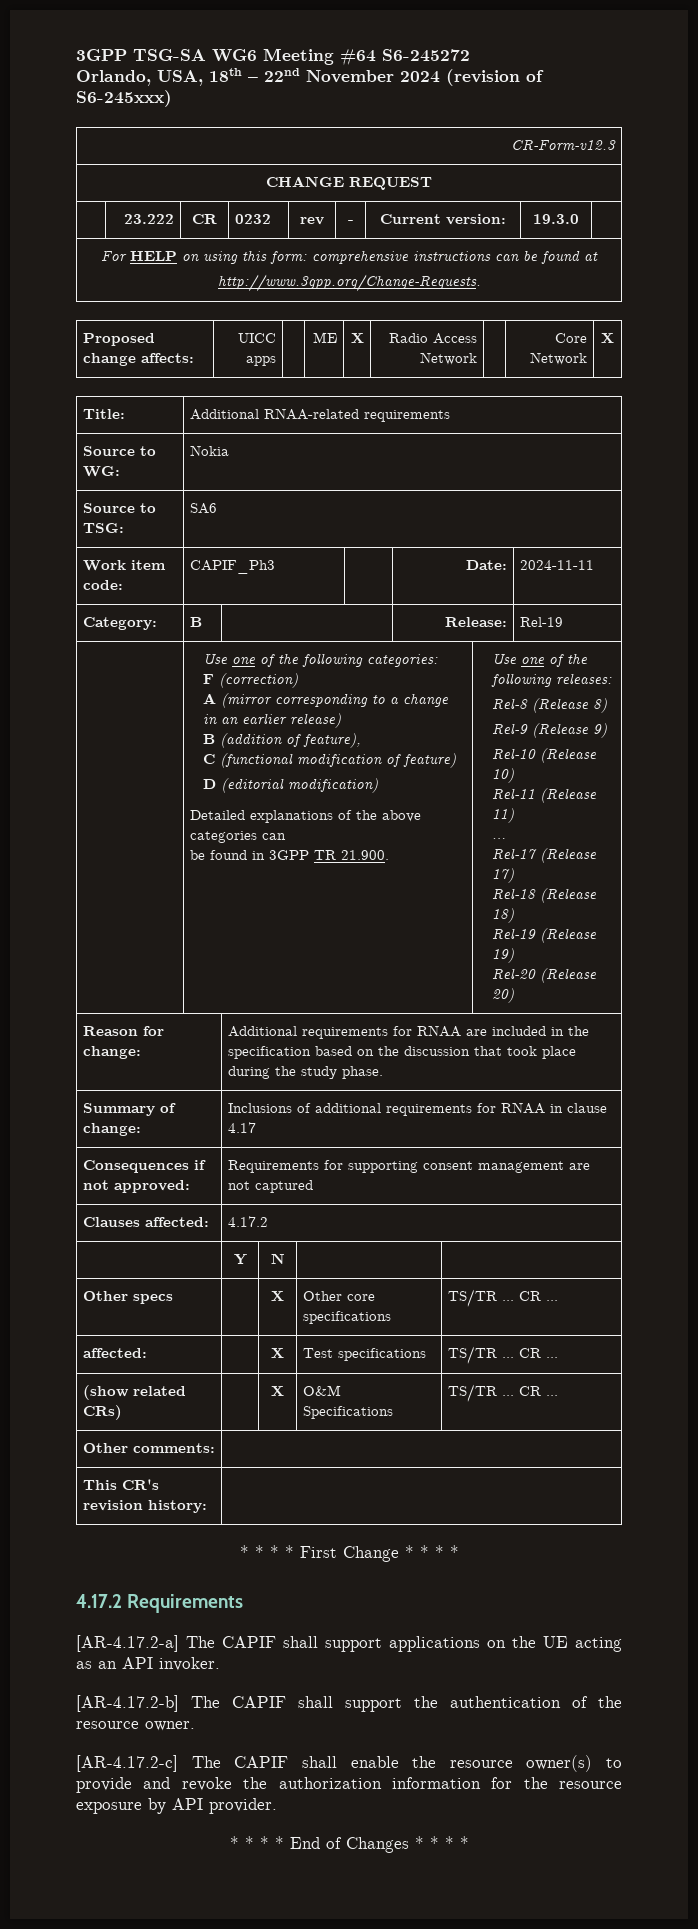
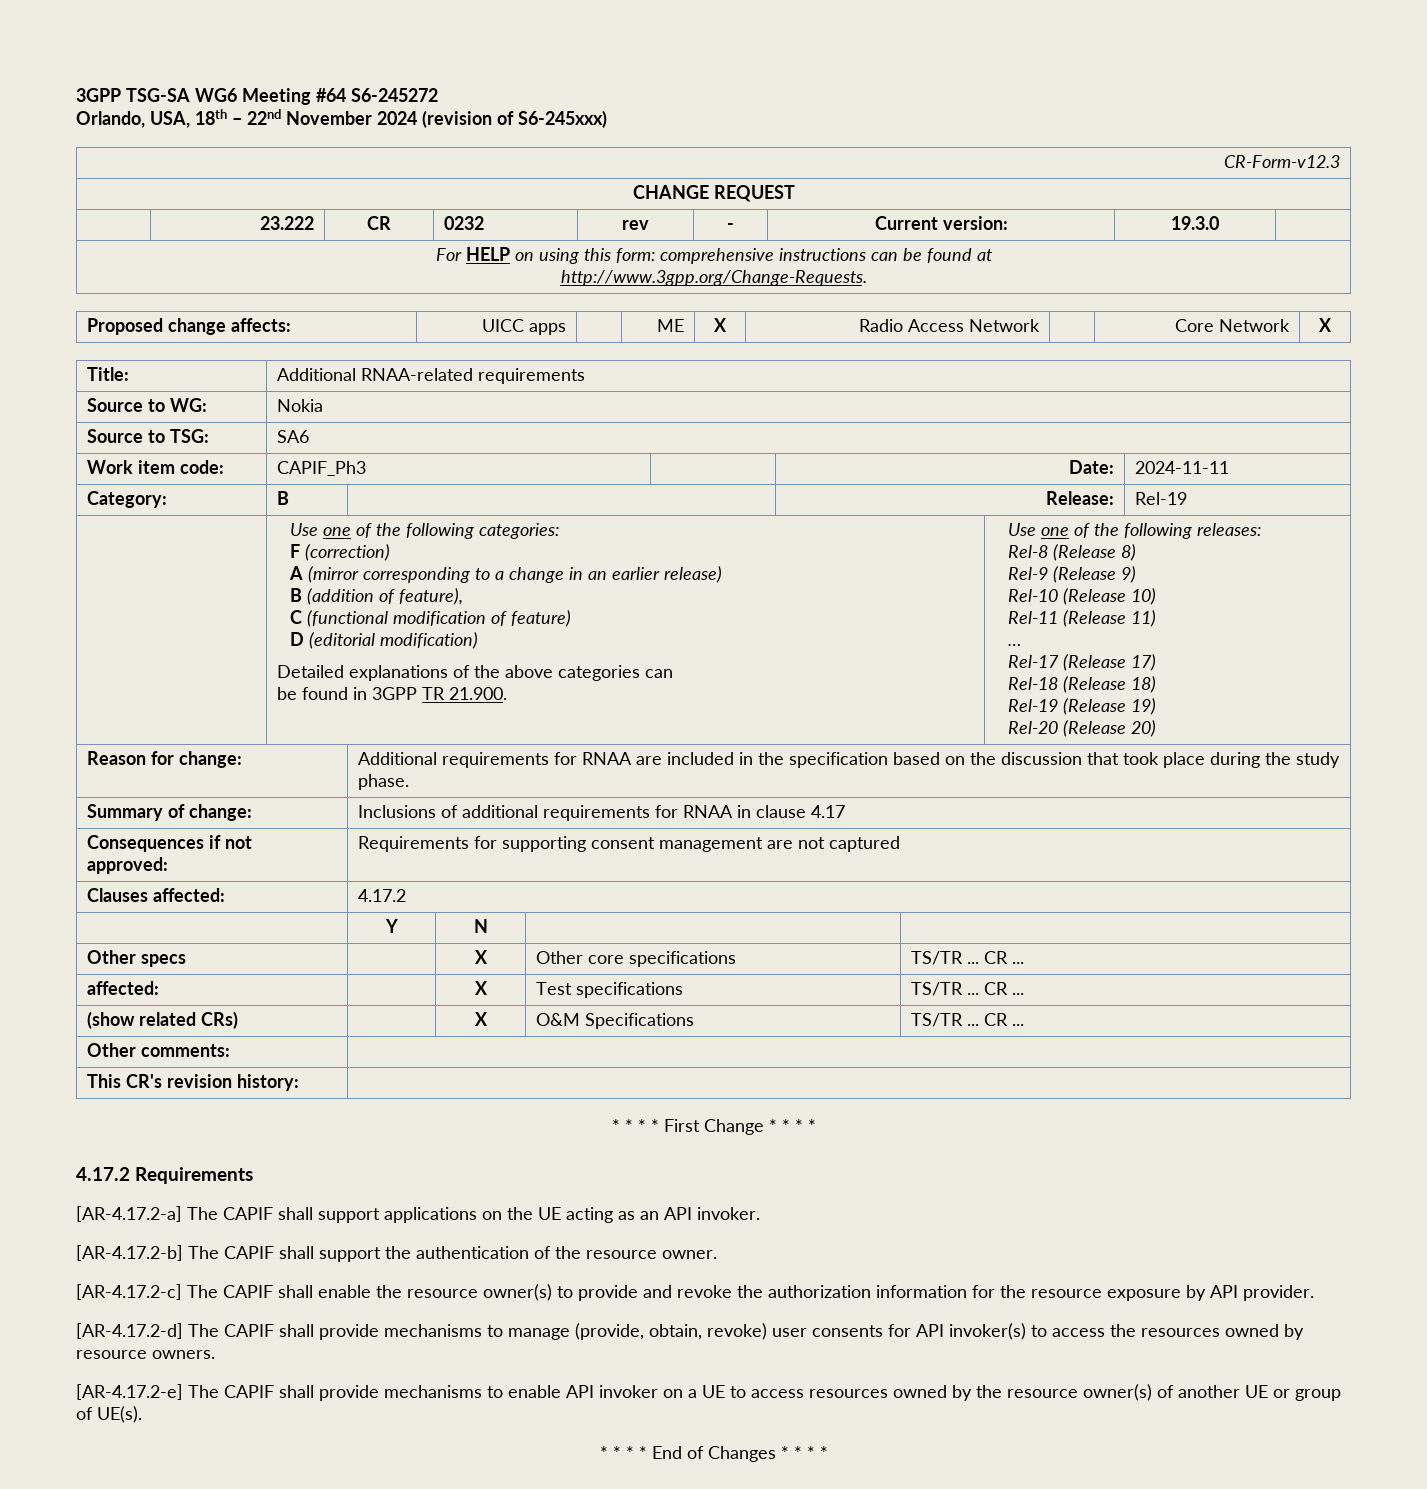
+ [AR-4.17.2-d] The CAPIF shall provide mechanisms to manage (provide, obtain, revoke) user consents for API invoker(s) to access the resources owned by resource owners.
+ [AR-4.17.2-e] The CAPIF shall provide mechanisms to enable API invoker on a UE to access resources owned by the resource owner(s) of another UE or group of UE(s).

